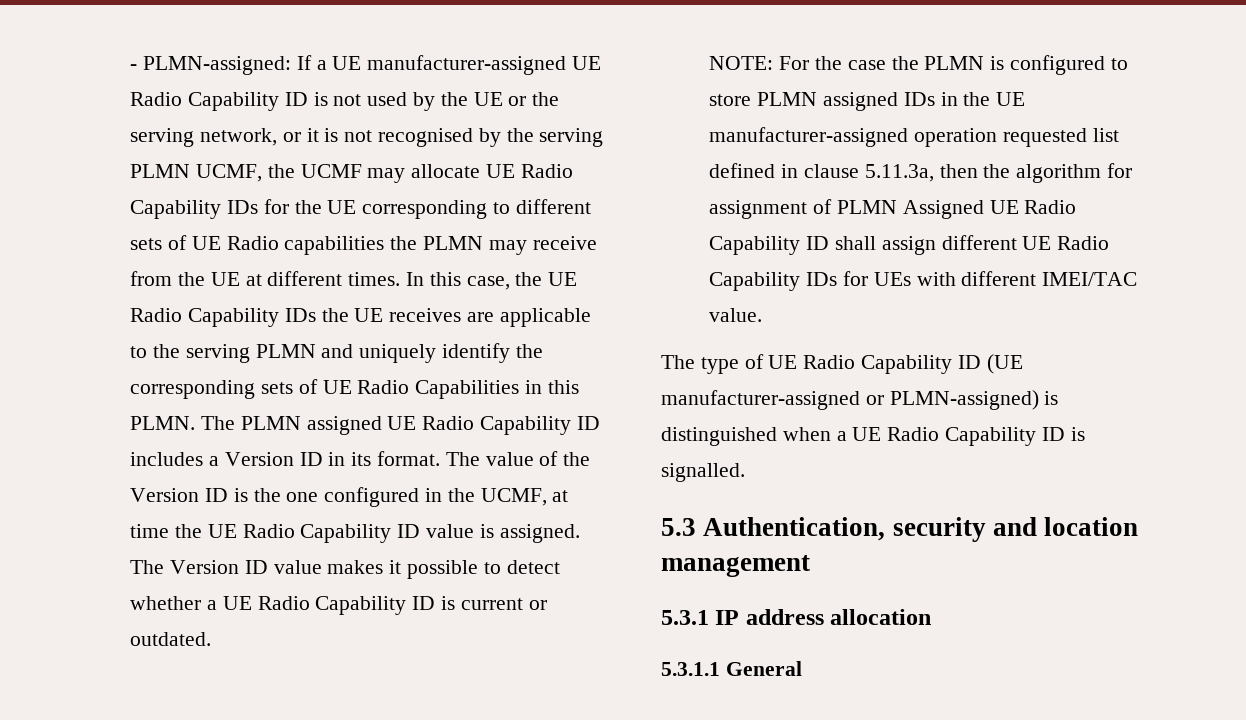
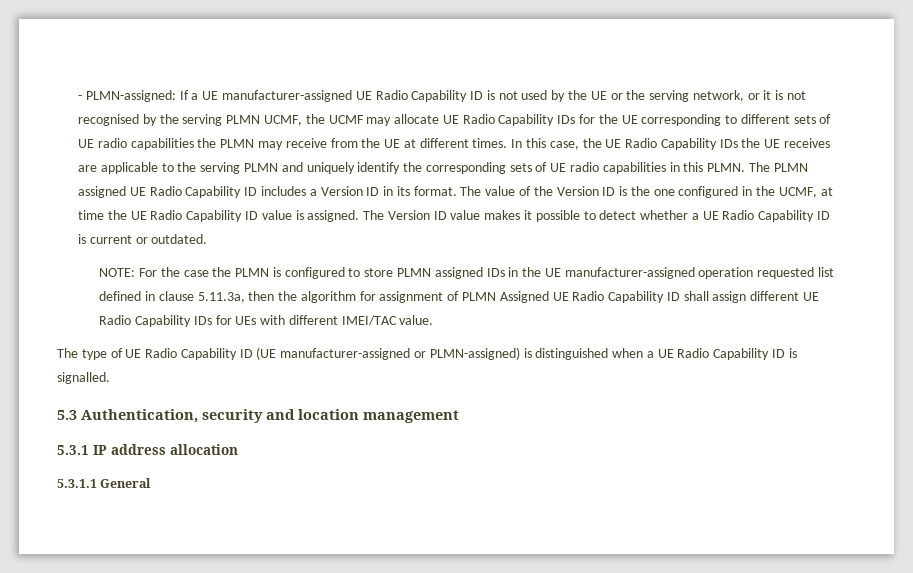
- - PLMN-assigned: If a UE manufacturer-assigned UE Radio Capability ID is not used by the UE or the serving network, or it is not recognised by the serving PLMN UCMF, the UCMF may allocate UE Radio Capability IDs for the UE corresponding to different sets of UE Radio capabilities the PLMN may receive from the UE at different times.
+ - PLMN-assigned: If a UE manufacturer-assigned UE Radio Capability ID is not used by the UE or the serving network, or it is not recognised by the serving PLMN UCMF, the UCMF may allocate UE Radio Capability IDs for the UE corresponding to different sets of UE radio capabilities the PLMN may receive from the UE at different times.
- In this case, the UE Radio Capability IDs the UE receives are applicable to the serving PLMN and uniquely identify the corresponding sets of UE Radio Capabilities in this PLMN.
+ In this case, the UE Radio Capability IDs the UE receives are applicable to the serving PLMN and uniquely identify the corresponding sets of UE radio capabilities in this PLMN.

